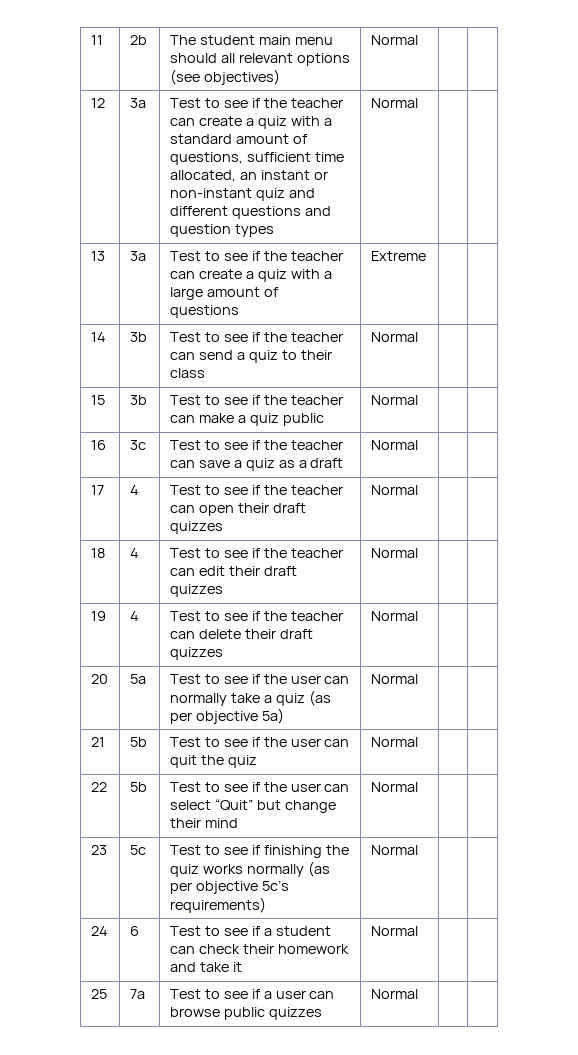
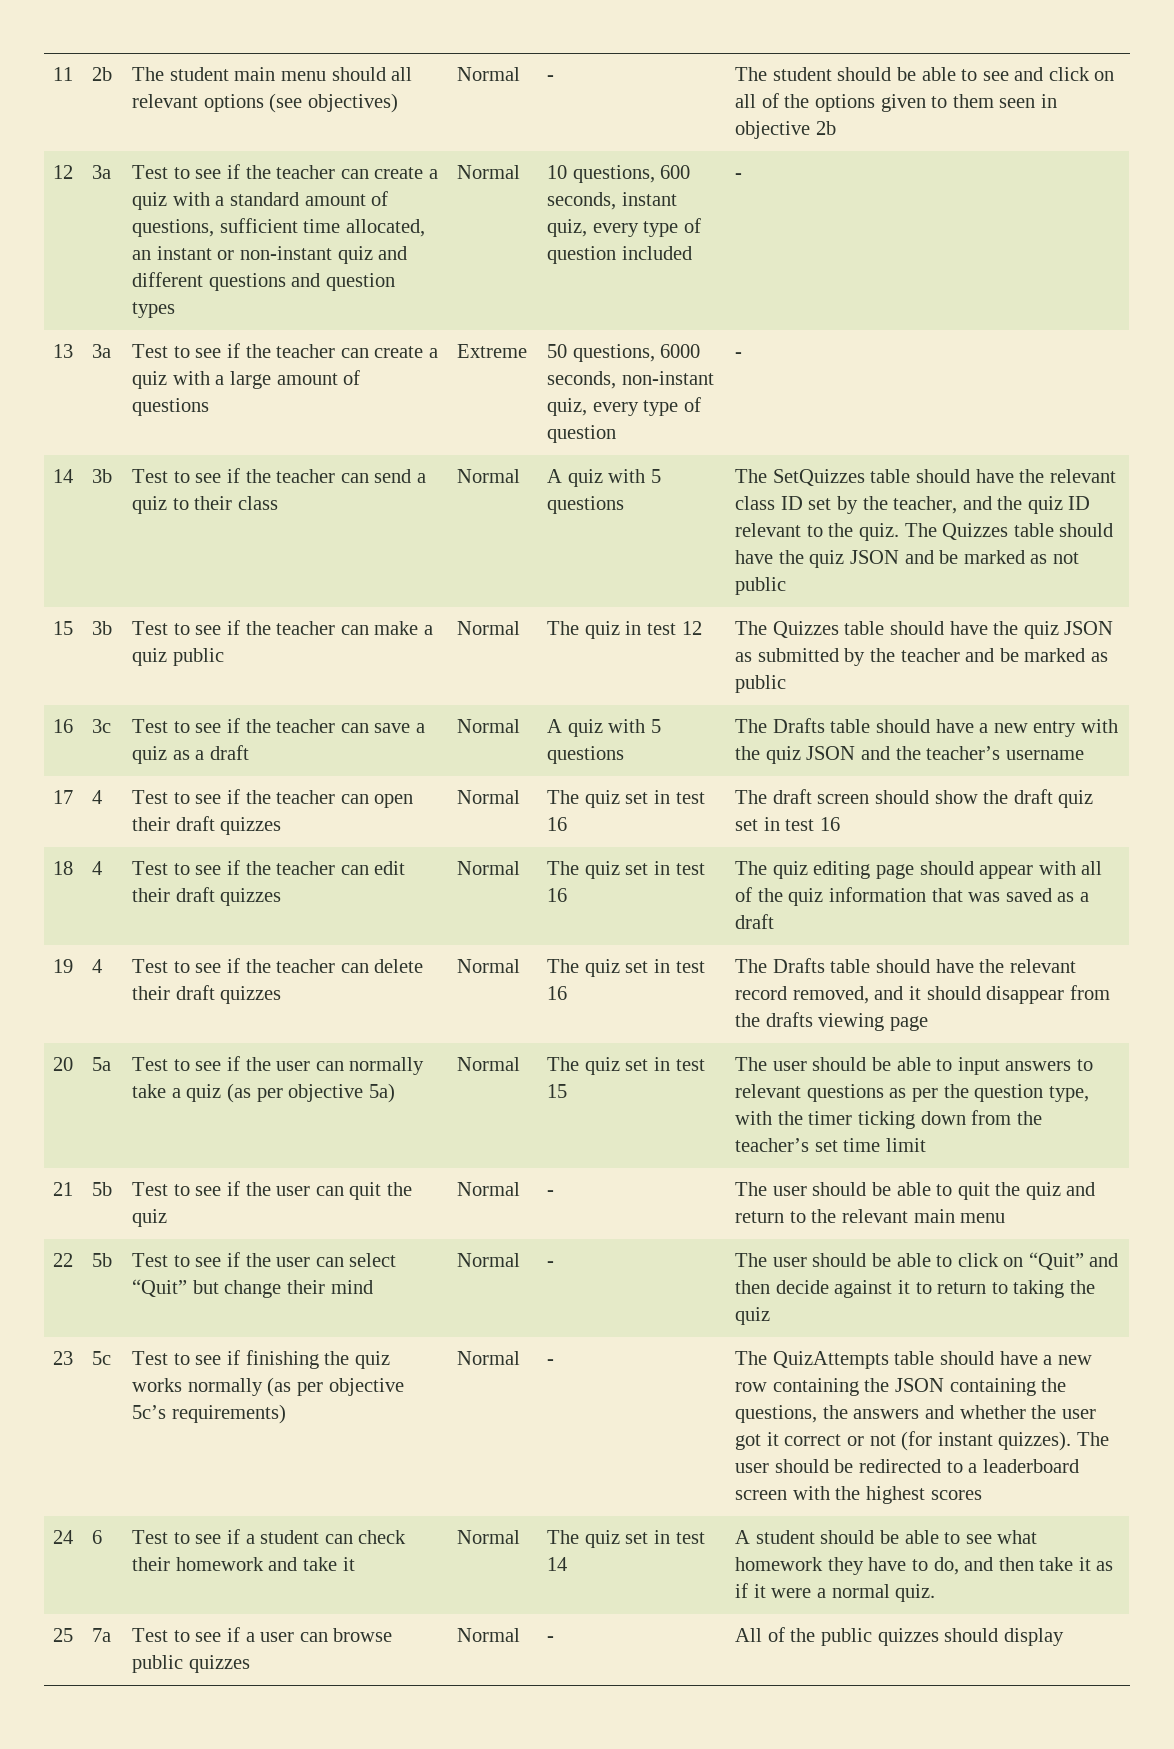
- 11 | 2b | The student main menu should all relevant options (see objectives) | Normal | |
+ 11 | 2b | The student main menu should all relevant options (see objectives) | Normal | - | The student should be able to see and click on all of the options given to them seen in objective 2b
+ 10 questions, 600 seconds, instant quiz, every type of question included | -
- 13 | 3a | Test to see if the teacher can create a quiz with a large amount of questions | Extreme | |
+ 13 | 3a | Test to see if the teacher can create a quiz with a large amount of questions | Extreme | 50 questions, 6000 seconds, non-instant quiz, every type of question | -
+ A quiz with 5 questions | The SetQuizzes table should have the relevant class ID set by the teacher, and the quiz ID relevant to the quiz. The Quizzes table should have the quiz JSON and be marked as not public
- 15 | 3b | Test to see if the teacher can make a quiz public | Normal | |
+ 15 | 3b | Test to see if the teacher can make a quiz public | Normal | The quiz in test 12 | The Quizzes table should have the quiz JSON as submitted by the teacher and be marked as public
- 16 | 3c | Test to see if the teacher can save a quiz as a draft | Normal | |
+ 16 | 3c | Test to see if the teacher can save a quiz as a draft | Normal | A quiz with 5 questions | The Drafts table should have a new entry with the quiz JSON and the teacher’s username
- 17 | 4 | Test to see if the teacher can open their draft quizzes | Normal | |
+ 17 | 4 | Test to see if the teacher can open their draft quizzes | Normal | The quiz set in test 16 | The draft screen should show the draft quiz set in test 16
- 18 | 4 | Test to see if the teacher can edit their draft quizzes | Normal | |
+ 18 | 4 | Test to see if the teacher can edit their draft quizzes | Normal | The quiz set in test 16 | The quiz editing page should appear with all of the quiz information that was saved as a draft
- 19 | 4 | Test to see if the teacher can delete their draft quizzes | Normal | |
+ 19 | 4 | Test to see if the teacher can delete their draft quizzes | Normal | The quiz set in test 16 | The Drafts table should have the relevant record removed, and it should disappear from the drafts viewing page
+ The quiz set in test 15 | The user should be able to input answers to relevant questions as per the question type, with the timer ticking down from the teacher’s set time limit
- 21 | 5b | Test to see if the user can quit the quiz | Normal | |
+ 21 | 5b | Test to see if the user can quit the quiz | Normal | - | The user should be able to quit the quiz and return to the relevant main menu
- 22 | 5b | Test to see if the user can select “Quit” but change their mind | Normal | |
+ 22 | 5b | Test to see if the user can select “Quit” but change their mind | Normal | - | The user should be able to click on “Quit” and then decide against it to return to taking the quiz
+ - | The QuizAttempts table should have a new row containing the JSON containing the questions, the answers and whether the user got it correct or not (for instant quizzes). The user should be redirected to a leaderboard screen with the highest scores
+ The quiz set in test 14 | A student should be able to see what homework they have to do, and then take it as if it were a normal quiz.
- 25 | 7a | Test to see if a user can browse public quizzes | Normal | |
+ 25 | 7a | Test to see if a user can browse public quizzes | Normal | - | All of the public quizzes should display

